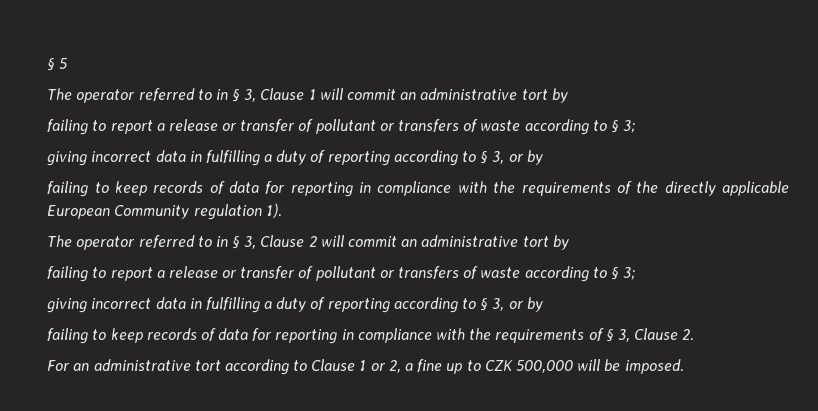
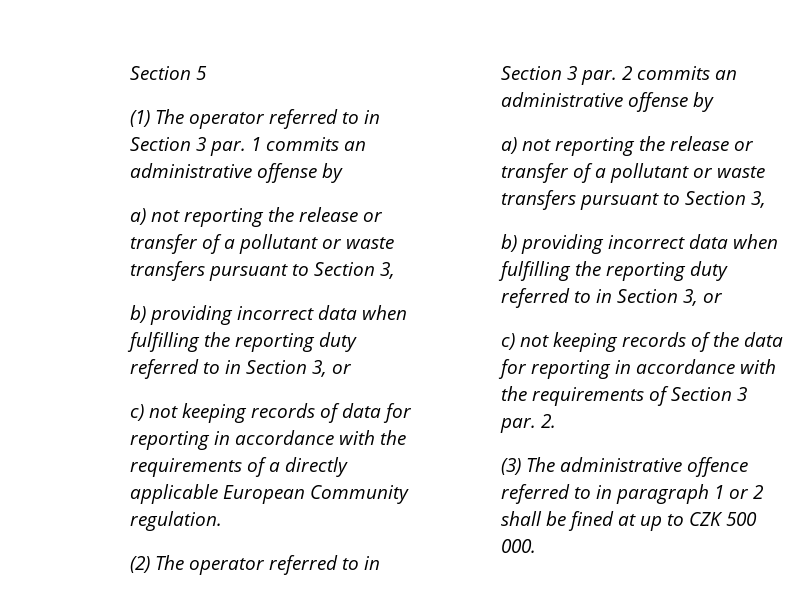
- § 5
+ Section 5
- The operator referred to in § 3, Clause 1 will commit an administrative tort by
- failing to report a release or transfer of pollutant or transfers of waste according to § 3;
- giving incorrect data in fulfilling a duty of reporting according to § 3, or by
- failing to keep records of data for reporting in compliance with the requirements of the directly applicable European Community regulation 1).
- The operator referred to in § 3, Clause 2 will commit an administrative tort by
- failing to report a release or transfer of pollutant or transfers of waste according to § 3;
- giving incorrect data in fulfilling a duty of reporting according to § 3, or by
- failing to keep records of data for reporting in compliance with the requirements of § 3, Clause 2.
- For an administrative tort according to Clause 1 or 2, a fine up to CZK 500,000 will be imposed.
+ (1) The operator referred to in Section 3 par. 1 commits an administrative offense by
+ a) not reporting the release or transfer of a pollutant or waste transfers pursuant to Section 3,
+ b) providing incorrect data when fulfilling the reporting duty referred to in Section 3, or
+ c) not keeping records of data for reporting in accordance with the requirements of a directly applicable European Community regulation.
+ (2) The operator referred to in Section 3 par. 2 commits an administrative offense by
+ a) not reporting the release or transfer of a pollutant or waste transfers pursuant to Section 3,
+ b) providing incorrect data when fulfilling the reporting duty referred to in Section 3, or
+ c) not keeping records of the data for reporting in accordance with the requirements of Section 3 par. 2.
+ (3) The administrative offence referred to in paragraph 1 or 2 shall be fined at up to CZK 500 000.

